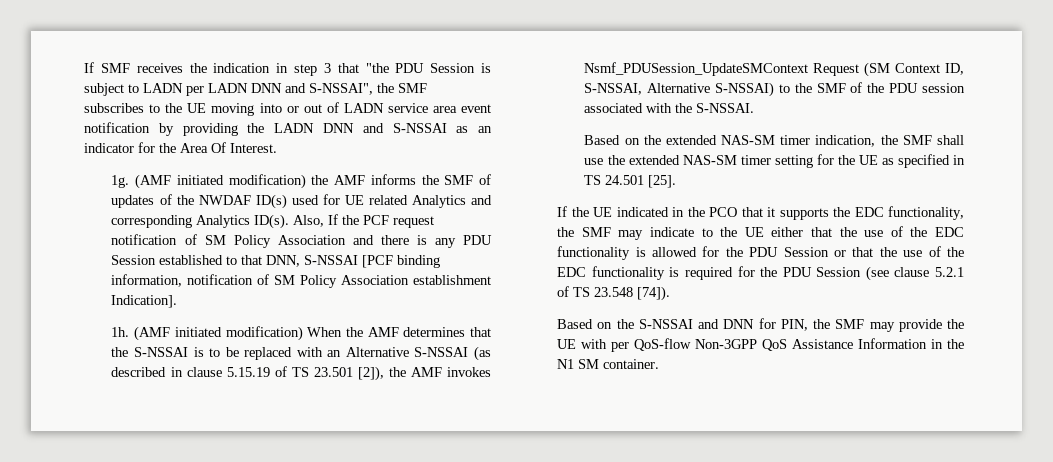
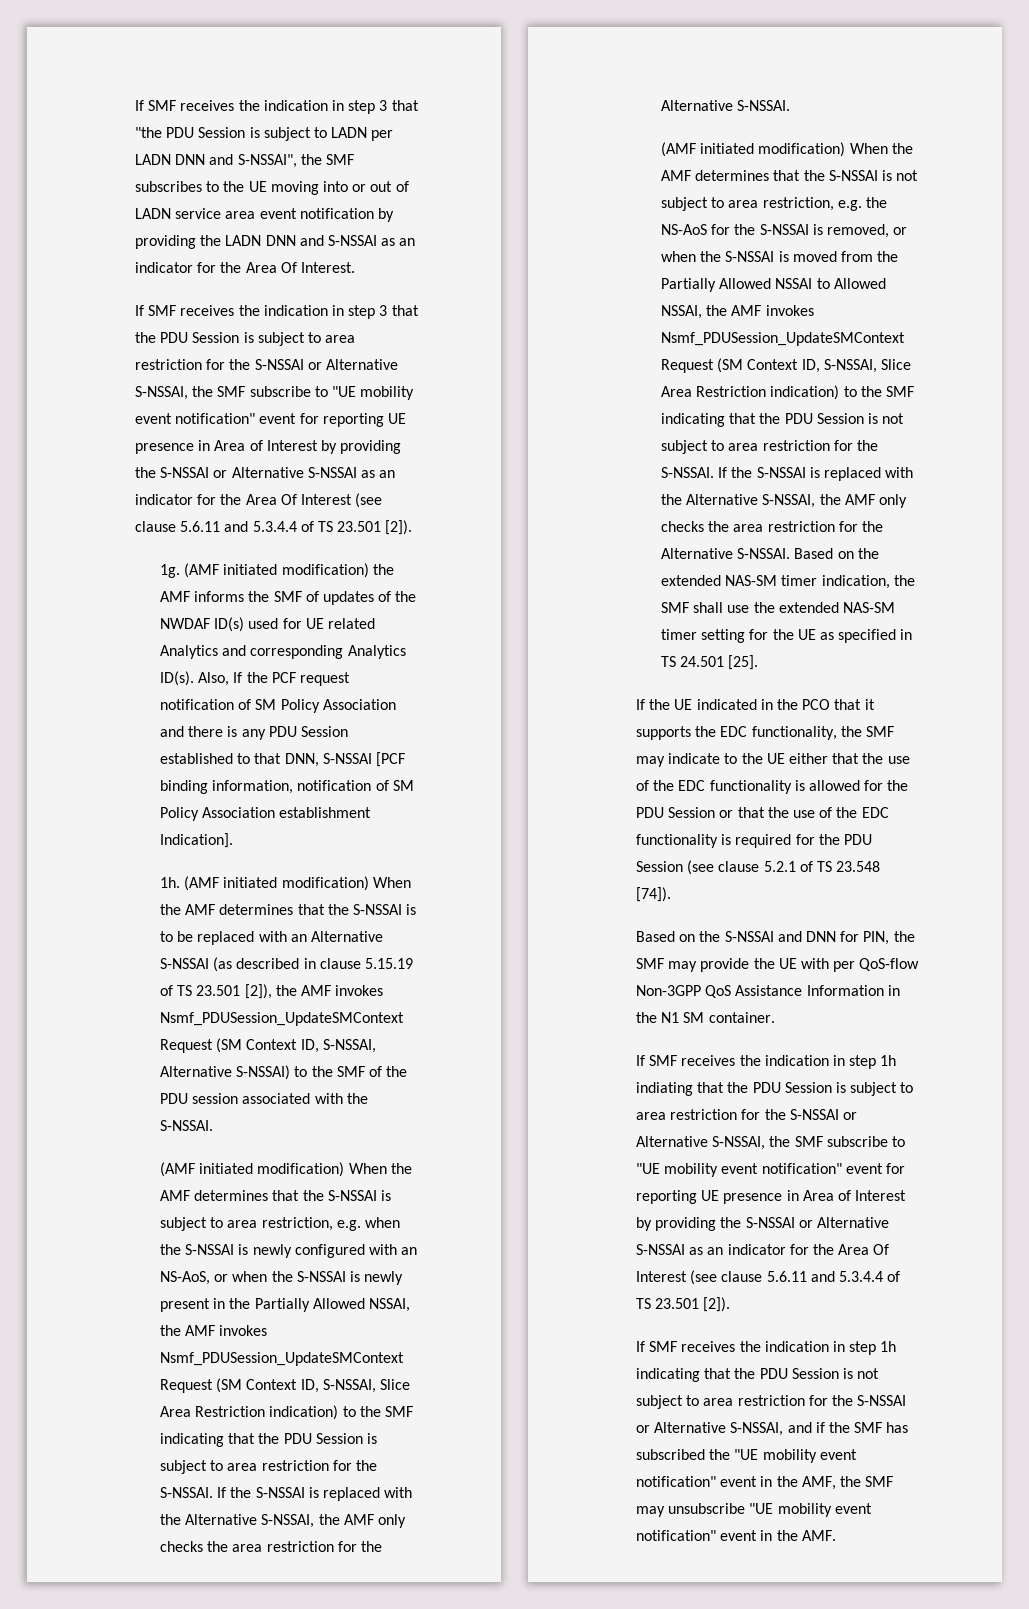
+ If SMF receives the indication in step 3 that the PDU Session is subject to area restriction for the S-NSSAI or Alternative S-NSSAI, the SMF subscribe to "UE mobility event notification" event for reporting UE presence in Area of Interest by providing the S-NSSAI or Alternative S-NSSAI as an indicator for the Area Of Interest (see clause 5.6.11 and 5.3.4.4 of TS 23.501 [2]).
+ (AMF initiated modification) When the AMF determines that the S-NSSAI is subject to area restriction, e.g. when the S-NSSAI is newly configured with an NS-AoS, or when the S-NSSAI is newly present in the Partially Allowed NSSAI, the AMF invokes Nsmf_PDUSession_UpdateSMContext Request (SM Context ID, S-NSSAI, Slice Area Restriction indication) to the SMF indicating that the PDU Session is subject to area restriction for the S-NSSAI. If the S-NSSAI is replaced with the Alternative S-NSSAI, the AMF only checks the area restriction for the Alternative S-NSSAI.
+ (AMF initiated modification) When the AMF determines that the S-NSSAI is not subject to area restriction, e.g. the NS-AoS for the S-NSSAI is removed, or when the S-NSSAI is moved from the Partially Allowed NSSAI to Allowed NSSAI, the AMF invokes Nsmf_PDUSession_UpdateSMContext Request (SM Context ID, S-NSSAI, Slice Area Restriction indication) to the SMF indicating that the PDU Session is not subject to area restriction for the S-NSSAI. If the S-NSSAI is replaced with the Alternative S-NSSAI, the AMF only checks the area restriction for the Alternative S-NSSAI.
+ If SMF receives the indication in step 1h indiating that the PDU Session is subject to area restriction for the S-NSSAI or Alternative S-NSSAI, the SMF subscribe to "UE mobility event notification" event for reporting UE presence in Area of Interest by providing the S-NSSAI or Alternative S-NSSAI as an indicator for the Area Of Interest (see clause 5.6.11 and 5.3.4.4 of TS 23.501 [2]).
+ If SMF receives the indication in step 1h indicating that the PDU Session is not subject to area restriction for the S-NSSAI or Alternative S-NSSAI, and if the SMF has subscribed the "UE mobility event notification" event in the AMF, the SMF may unsubscribe "UE mobility event notification" event in the AMF.

